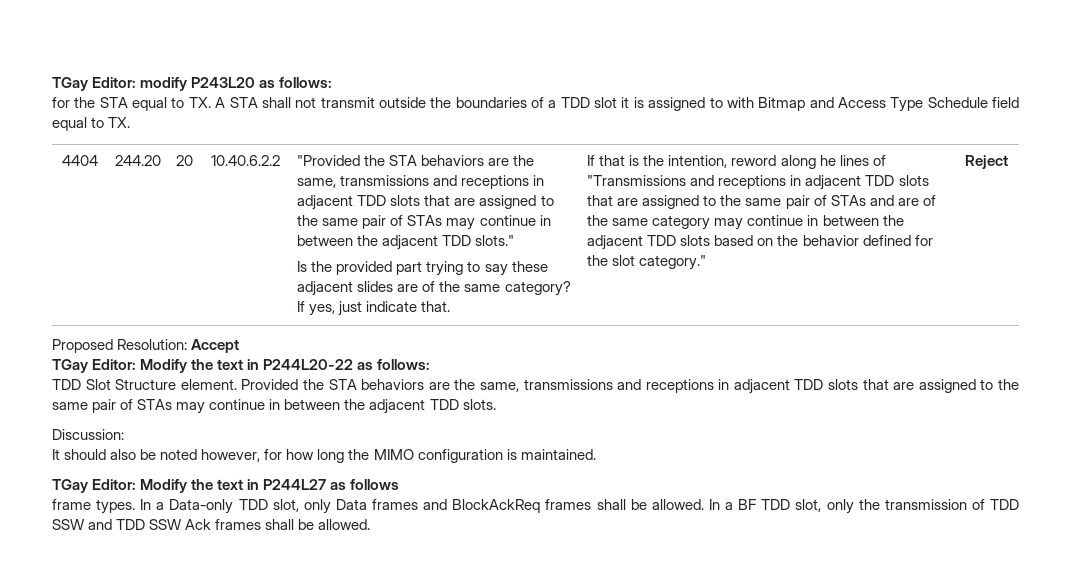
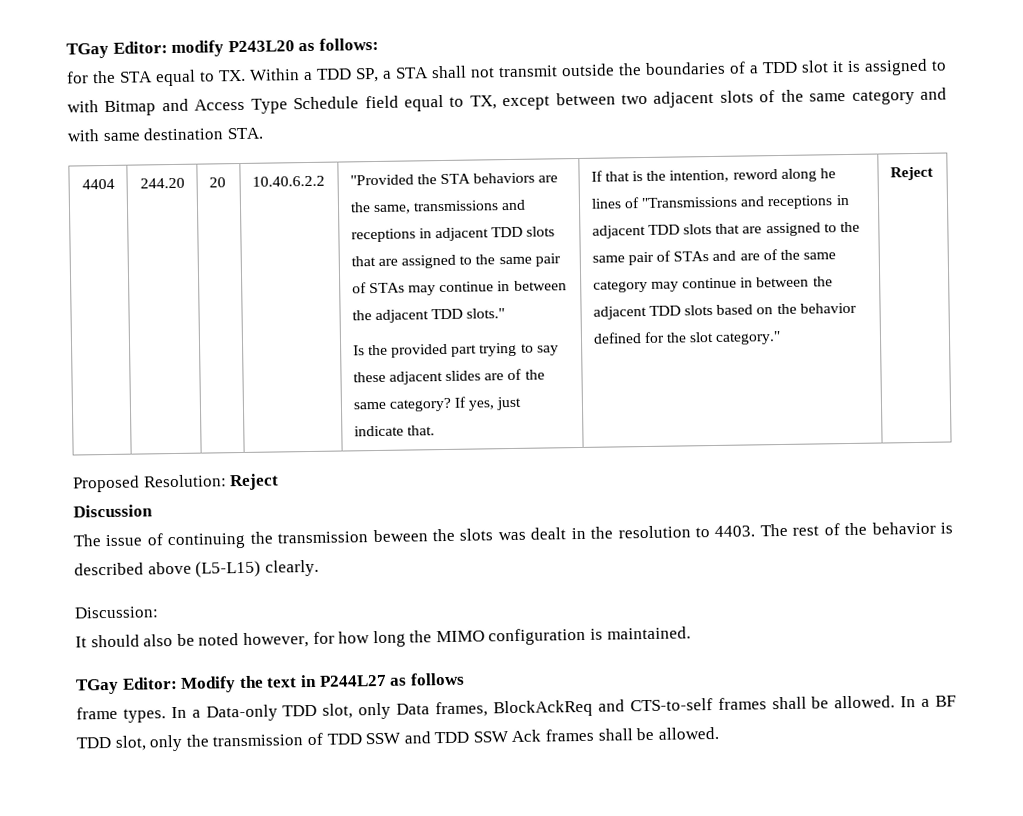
- for the STA equal to TX. A STA shall not transmit outside the boundaries of a TDD slot it is assigned to with Bitmap and Access Type Schedule field equal to TX.
+ for the STA equal to TX. Within a TDD SP, a STA shall not transmit outside the boundaries of a TDD slot it is assigned to with Bitmap and Access Type Schedule field equal to TX, except between two adjacent slots of the same category and with same destination STA.
- Proposed Resolution: Accept
- TGay Editor: Modify the text in P244L20-22 as follows:
- TDD Slot Structure element. Provided the STA behaviors are the same, transmissions and receptions in adjacent TDD slots that are assigned to the same pair of STAs may continue in between the adjacent TDD slots.
+ Proposed Resolution: Reject
+ Discussion
+ The issue of continuing the transmission beween the slots was dealt in the resolution to 4403. The rest of the behavior is described above (L5-L15) clearly.
- In a Data-only TDD slot, only Data frames and BlockAckReq frames shall be allowed.
+ In a Data-only TDD slot, only Data frames, BlockAckReq and CTS-to-self frames shall be allowed.

